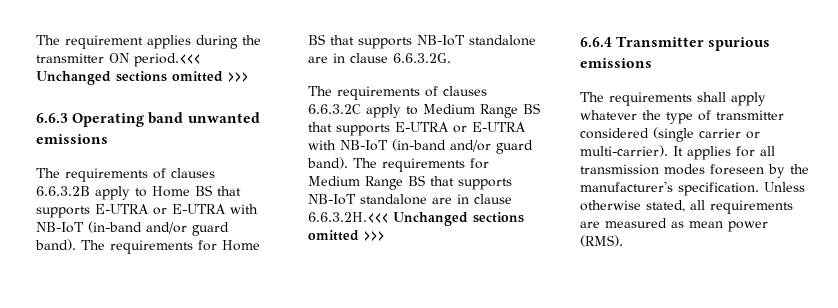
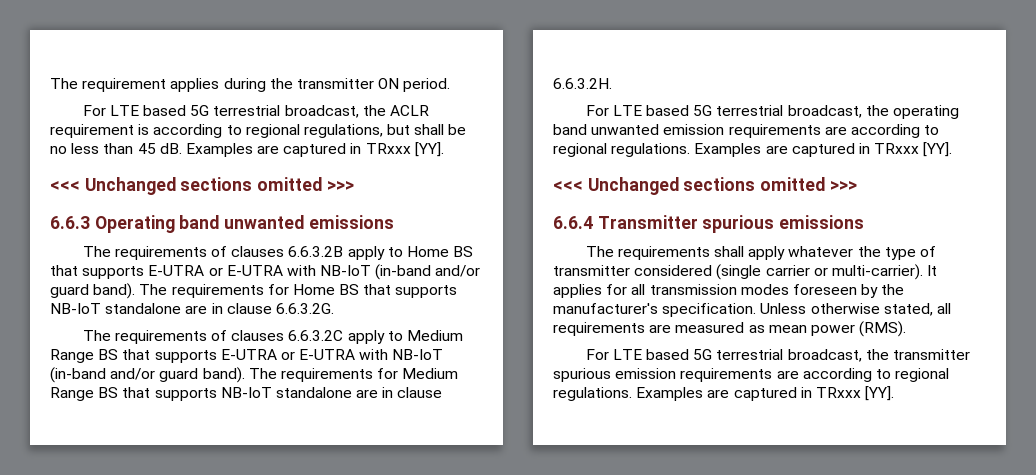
- The requirement applies during the transmitter ON period.<<< Unchanged sections omitted >>>
+ The requirement applies during the transmitter ON period.
+ For LTE based 5G terrestrial broadcast, the ACLR requirement is according to regional regulations, but shall be no less than 45 dB. Examples are captured in TRxxx [YY].
+ <<< Unchanged sections omitted >>>
- The requirements for Medium Range BS that supports NB-IoT standalone are in clause 6.6.3.2H.<<< Unchanged sections omitted >>>
+ The requirements for Medium Range BS that supports NB-IoT standalone are in clause 6.6.3.2H.
+ For LTE based 5G terrestrial broadcast, the operating band unwanted emission requirements are according to regional regulations. Examples are captured in TRxxx [YY].
+ <<< Unchanged sections omitted >>>
+ For LTE based 5G terrestrial broadcast, the transmitter spurious emission requirements are according to regional regulations. Examples are captured in TRxxx [YY].

